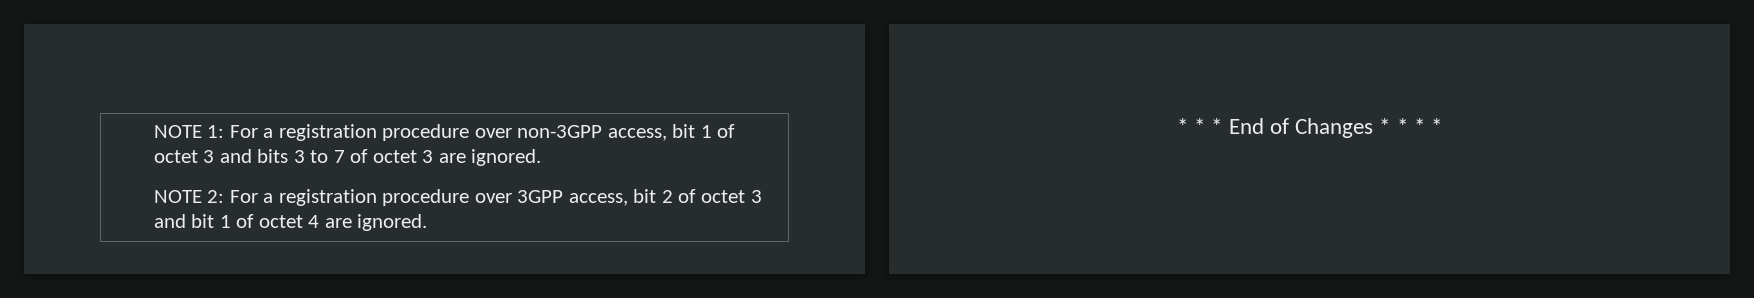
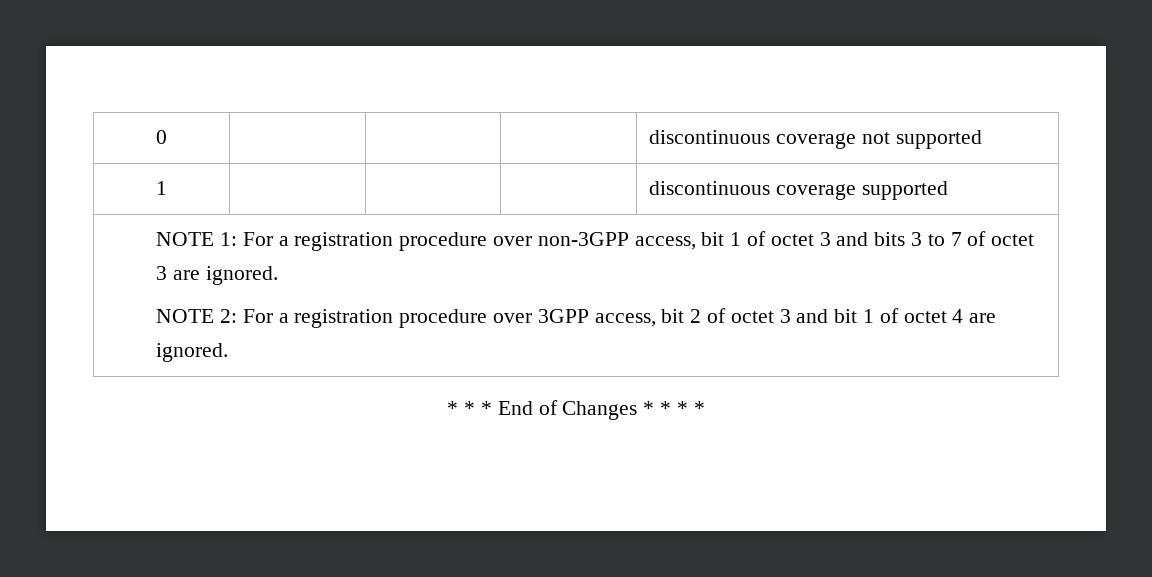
+ 0 | | | | discontinuous coverage not supported
+ 1 | | | | discontinuous coverage supported

